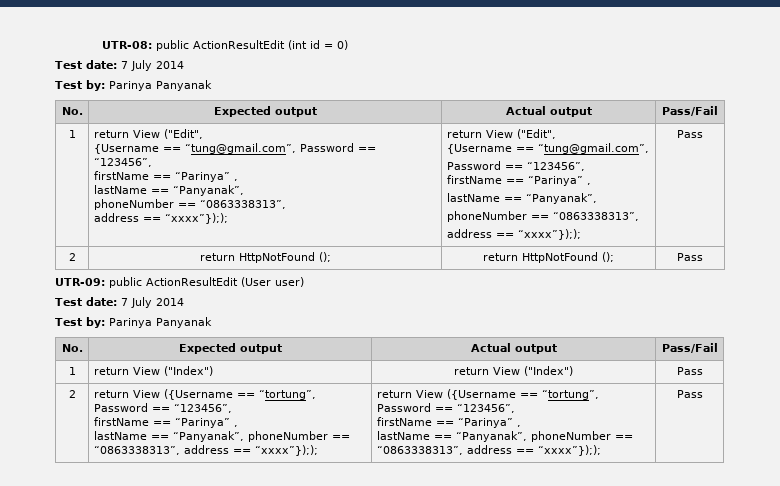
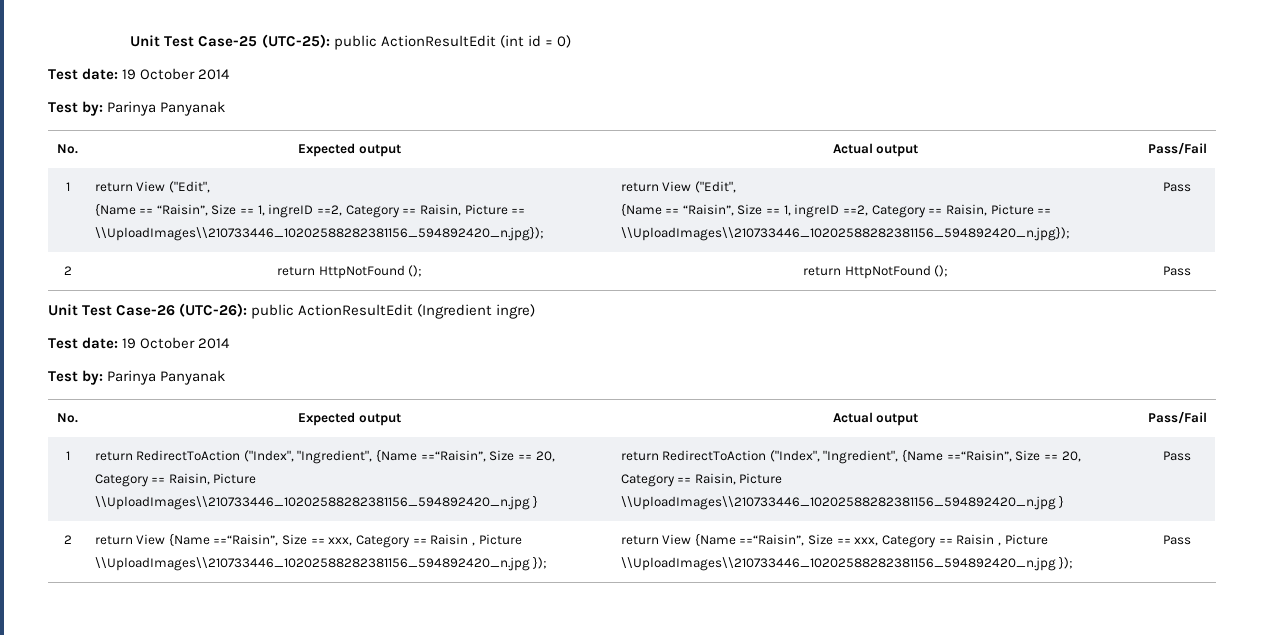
- UTR-08: public ActionResultEdit (int id = 0)
- Test date: 7 July 2014
+ Unit Test Case-25 (UTC-25): public ActionResultEdit (int id = 0)
+ Test date: 19 October 2014
- {Username == “tung@gmail.com”, Password == “123456”,
- firstName == “Parinya” ,
- lastName == “Panyanak”,
- phoneNumber == “0863338313”,
- address == “xxxx”});); | return View ("Edit",
- {Username == “tung@gmail.com”,
- Password == “123456”,
- firstName == “Parinya” ,
- lastName == “Panyanak”,
- phoneNumber == “0863338313”,
- address == “xxxx”}););
+ {Name == “Raisin”, Size == 1, ingreID ==2, Category == Raisin, Picture == \\UploadImages\\210733446_10202588282381156_594892420_n.jpg}); | return View ("Edit",
+ {Name == “Raisin”, Size == 1, ingreID ==2, Category == Raisin, Picture == \\UploadImages\\210733446_10202588282381156_594892420_n.jpg});
- UTR-09: public ActionResultEdit (User user)
- Test date: 7 July 2014
+ Unit Test Case-26 (UTC-26): public ActionResultEdit (Ingredient ingre)
+ Test date: 19 October 2014
- 1 | return View ("Index") | return View ("Index") | Pass
- 2 | return View ({Username == “tortung”, Password == “123456”,
- firstName == “Parinya” ,
- lastName == “Panyanak”, phoneNumber == “0863338313”, address == “xxxx”});); | return View ({Username == “tortung”, Password == “123456”,
- firstName == “Parinya” ,
- lastName == “Panyanak”, phoneNumber == “0863338313”, address == “xxxx”});); | Pass
+ 1 | return RedirectToAction ("Index", "Ingredient", {Name ==“Raisin”, Size == 20, Category == Raisin, Picture \\UploadImages\\210733446_10202588282381156_594892420_n.jpg } | return RedirectToAction ("Index", "Ingredient", {Name ==“Raisin”, Size == 20, Category == Raisin, Picture \\UploadImages\\210733446_10202588282381156_594892420_n.jpg } | Pass
+ 2 | return View {Name ==“Raisin”, Size == xxx, Category == Raisin , Picture \\UploadImages\\210733446_10202588282381156_594892420_n.jpg }); | return View {Name ==“Raisin”, Size == xxx, Category == Raisin , Picture \\UploadImages\\210733446_10202588282381156_594892420_n.jpg }); | Pass

